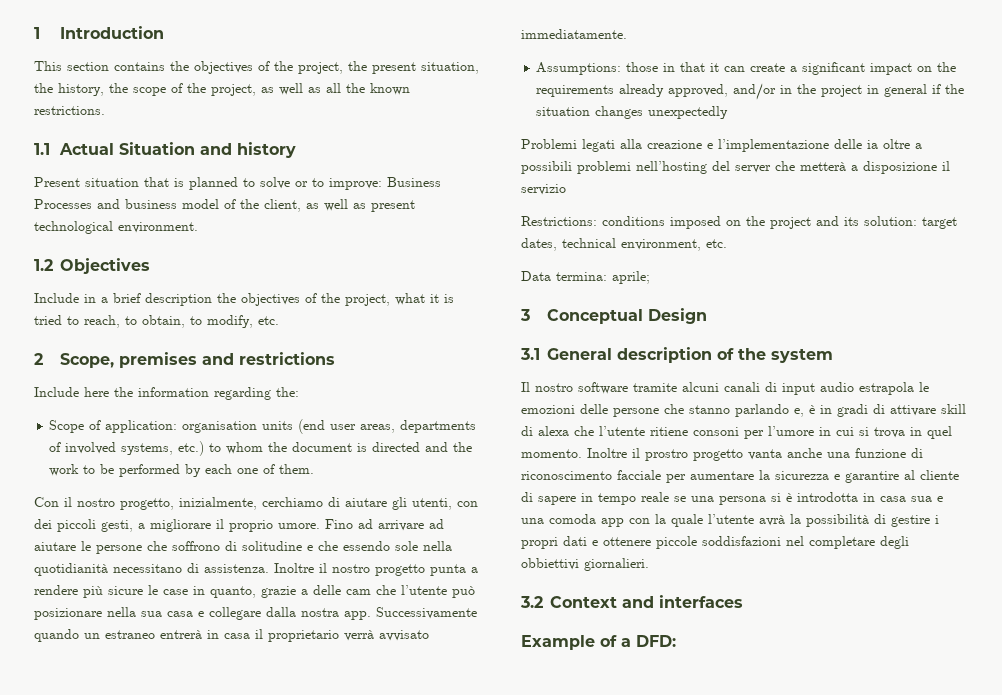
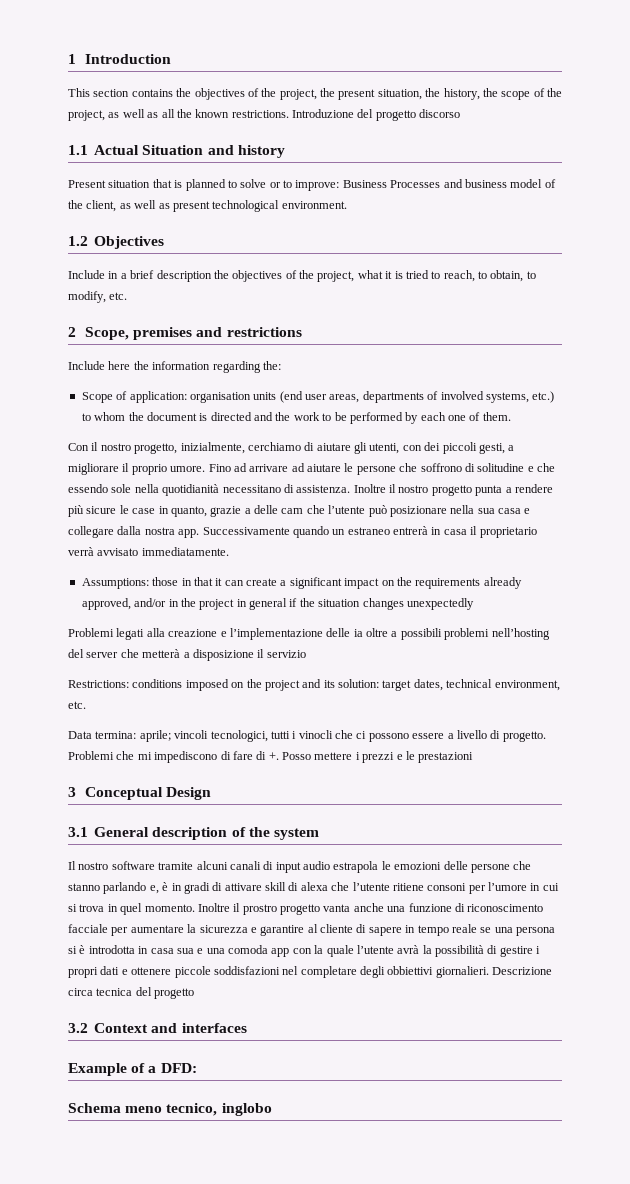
+ Introduzione del progetto discorso
- Data termina: aprile;
+ Data termina: aprile; vincoli tecnologici, tutti i vinocli che ci possono essere a livello di progetto. Problemi che mi impediscono di fare di +. Posso mettere i prezzi e le prestazioni
+ Descrizione circa tecnica del progetto
+ Schema meno tecnico, inglobo

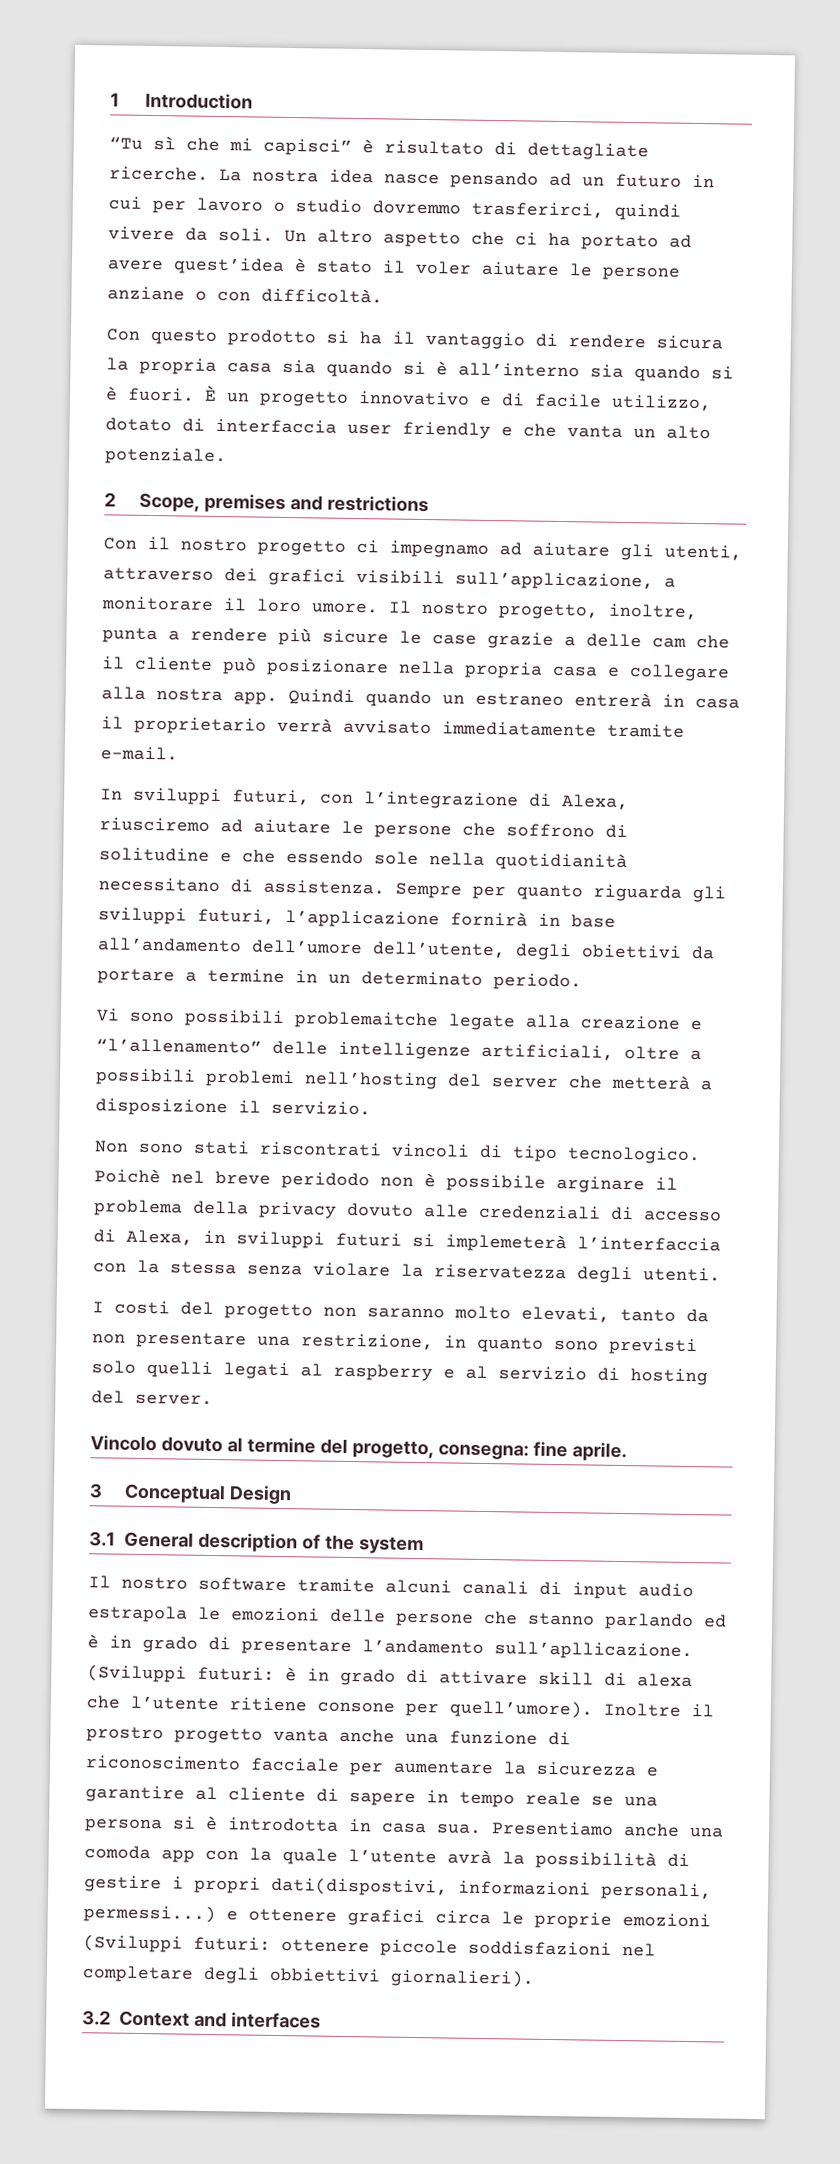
- This section contains the objectives of the project, the present situation, the history, the scope of the project, as well as all the known restrictions. Introduzione del progetto discorso
- 1.1 Actual Situation and history
- Present situation that is planned to solve or to improve: Business Processes and business model of the client, as well as present technological environment.
- 1.2 Objectives
- Include in a brief description the objectives of the project, what it is tried to reach, to obtain, to modify, etc.
+ “Tu sì che mi capisci” è risultato di dettagliate ricerche. La nostra idea nasce pensando ad un futuro in cui per lavoro o studio dovremmo trasferirci, quindi vivere da soli. Un altro aspetto che ci ha portato ad avere quest’idea è stato il voler aiutare le persone anziane o con difficoltà.
+ Con questo prodotto si ha il vantaggio di rendere sicura la propria casa sia quando si è all’interno sia quando si è fuori. È un progetto innovativo e di facile utilizzo, dotato di interfaccia user friendly e che vanta un alto potenziale.
- Include here the information regarding the:
- Scope of application: organisation units (end user areas, departments of involved systems, etc.) to whom the document is directed and the work to be performed by each one of them.
- Con il nostro progetto, inizialmente, cerchiamo di aiutare gli utenti, con dei piccoli gesti, a migliorare il proprio umore. Fino ad arrivare ad aiutare le persone che soffrono di solitudine e che essendo sole nella quotidianità necessitano di assistenza.
+ Con il nostro progetto ci impegnamo ad aiutare gli utenti, attraverso dei grafici visibili sull’applicazione, a monitorare il loro umore. Il nostro progetto, inoltre, punta a rendere più sicure le case grazie a delle cam che il cliente può posizionare nella propria casa e collegare alla nostra app. Quindi quando un estraneo entrerà in casa il proprietario verrà avvisato immediatamente tramite e-mail.
+ In sviluppi futuri, con l’integrazione di Alexa, riusciremo ad aiutare le persone che soffrono di solitudine e che essendo sole nella quotidianità necessitano di assistenza.
- Inoltre il nostro progetto punta a rendere più sicure le case in quanto, grazie a delle cam che l’utente può posizionare nella sua casa e collegare dalla nostra app. Successivamente quando un estraneo entrerà in casa il proprietario verrà avvisato immediatamente.
- Assumptions: those in that it can create a significant impact on the requirements already approved, and/or in the project in general if the situation changes unexpectedly
- Problemi legati alla creazione e l’implementazione delle ia oltre a possibili problemi nell’hosting del server che metterà a disposizione il servizio
- Restrictions: conditions imposed on the project and its solution: target dates, technical environment, etc.
- Data termina: aprile; vincoli tecnologici, tutti i vinocli che ci possono essere a livello di progetto. Problemi che mi impediscono di fare di +. Posso mettere i prezzi e le prestazioni
+ Sempre per quanto riguarda gli sviluppi futuri, l’applicazione fornirà in base all’andamento dell’umore dell’utente, degli obiettivi da portare a termine in un determinato periodo.
+ Vi sono possibili problemaitche legate alla creazione e “l’allenamento” delle intelligenze artificiali, oltre a possibili problemi nell’hosting del server che metterà a disposizione il servizio.
+ Non sono stati riscontrati vincoli di tipo tecnologico. Poichè nel breve peridodo non è possibile arginare il problema della privacy dovuto alle credenziali di accesso di Alexa, in sviluppi futuri si implemeterà l’interfaccia con la stessa senza violare la riservatezza degli utenti.
+ I costi del progetto non saranno molto elevati, tanto da non presentare una restrizione, in quanto sono previsti solo quelli legati al raspberry e al servizio di hosting del server.
+ Vincolo dovuto al termine del progetto, consegna: fine aprile.
- Il nostro software tramite alcuni canali di input audio estrapola le emozioni delle persone che stanno parlando e, è in gradi di attivare skill di alexa che l’utente ritiene consoni per l’umore in cui si trova in quel momento.
+ Il nostro software tramite alcuni canali di input audio estrapola le emozioni delle persone che stanno parlando ed è in grado di presentare l’andamento sull’apllicazione. (Sviluppi futuri: è in grado di attivare skill di alexa che l’utente ritiene consone per quell’umore).
- Inoltre il prostro progetto vanta anche una funzione di riconoscimento facciale per aumentare la sicurezza e garantire al cliente di sapere in tempo reale se una persona si è introdotta in casa sua e una comoda app con la quale l’utente avrà la possibilità di gestire i propri dati e ottenere piccole soddisfazioni nel completare degli obbiettivi giornalieri. Descrizione circa tecnica del progetto
+ Inoltre il prostro progetto vanta anche una funzione di riconoscimento facciale per aumentare la sicurezza e garantire al cliente di sapere in tempo reale se una persona si è introdotta in casa sua. Presentiamo anche una comoda app con la quale l’utente avrà la possibilità di gestire i propri dati(dispostivi, informazioni personali, permessi...) e ottenere grafici circa le proprie emozioni (Sviluppi futuri: ottenere piccole soddisfazioni nel completare degli obbiettivi giornalieri).
  3.2 Context and interfaces
- Example of a DFD:
- Schema meno tecnico, inglobo

